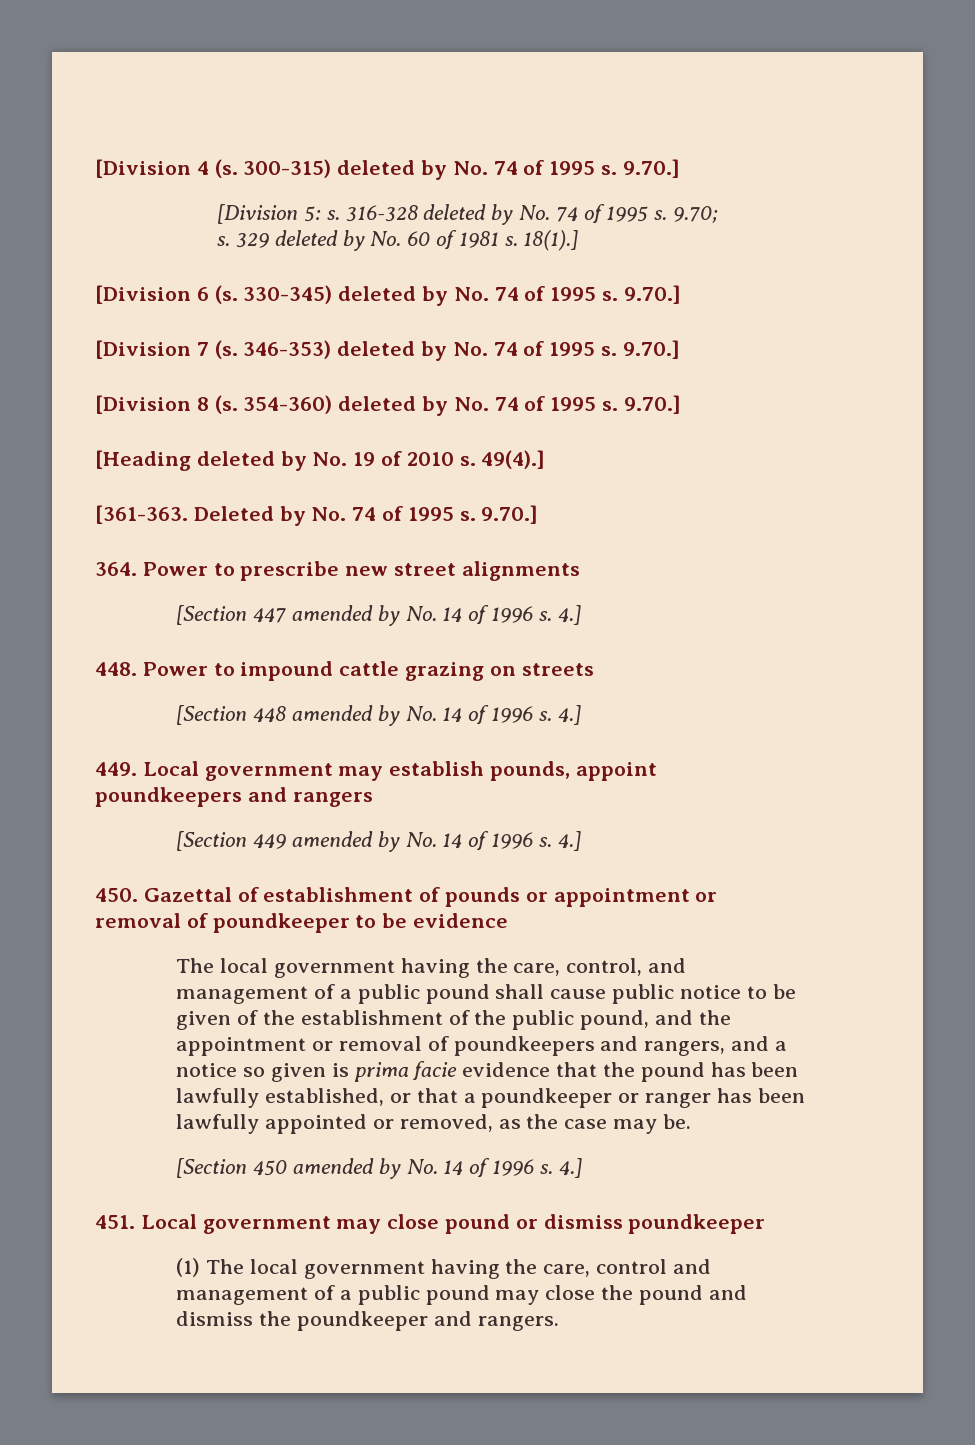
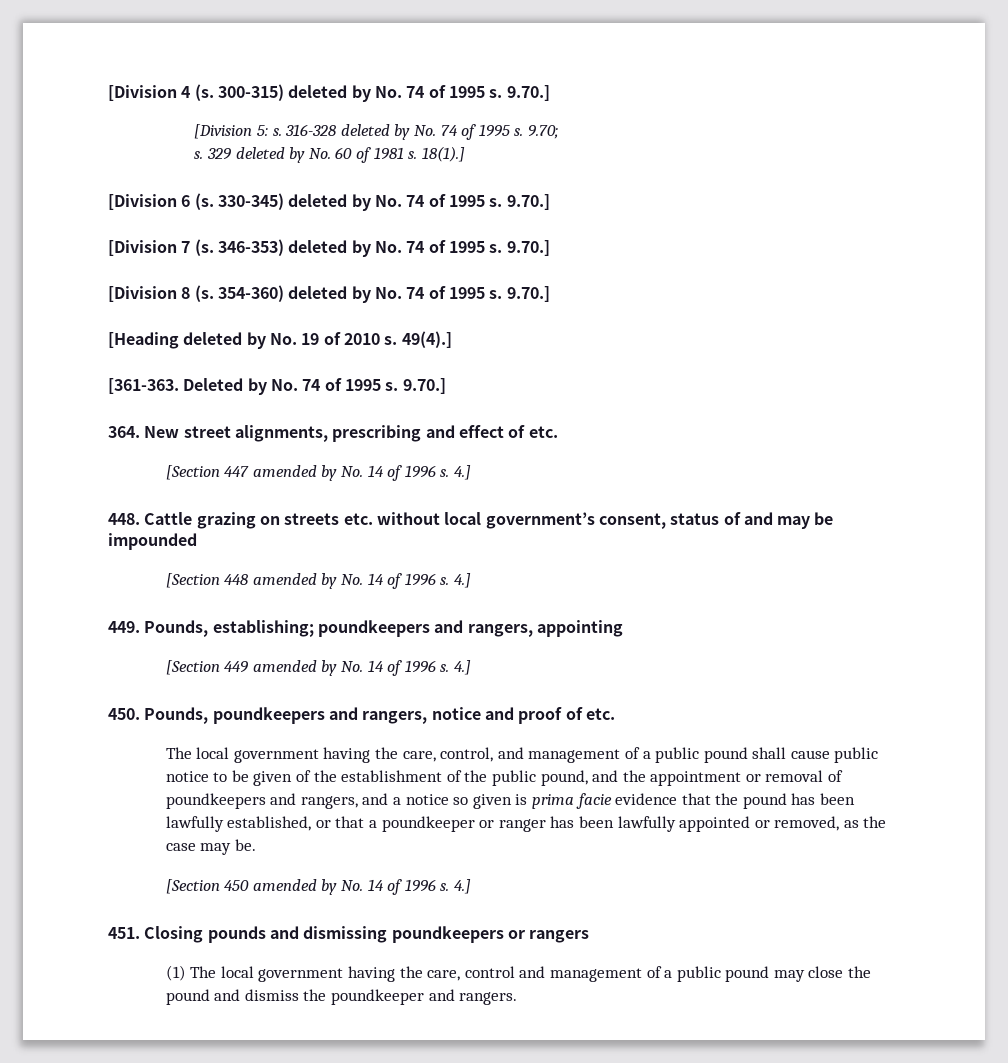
- 364. Power to prescribe new street alignments
+ 364. New street alignments, prescribing and effect of etc.
- 448. Power to impound cattle grazing on streets
+ 448. Cattle grazing on streets etc. without local government’s consent, status of and may be impounded
- 449. Local government may establish pounds, appoint poundkeepers and rangers
+ 449. Pounds, establishing; poundkeepers and rangers, appointing
- 450. Gazettal of establishment of pounds or appointment or removal of poundkeeper to be evidence
+ 450. Pounds, poundkeepers and rangers, notice and proof of etc.
- 451. Local government may close pound or dismiss poundkeeper
+ 451. Closing pounds and dismissing poundkeepers or rangers

